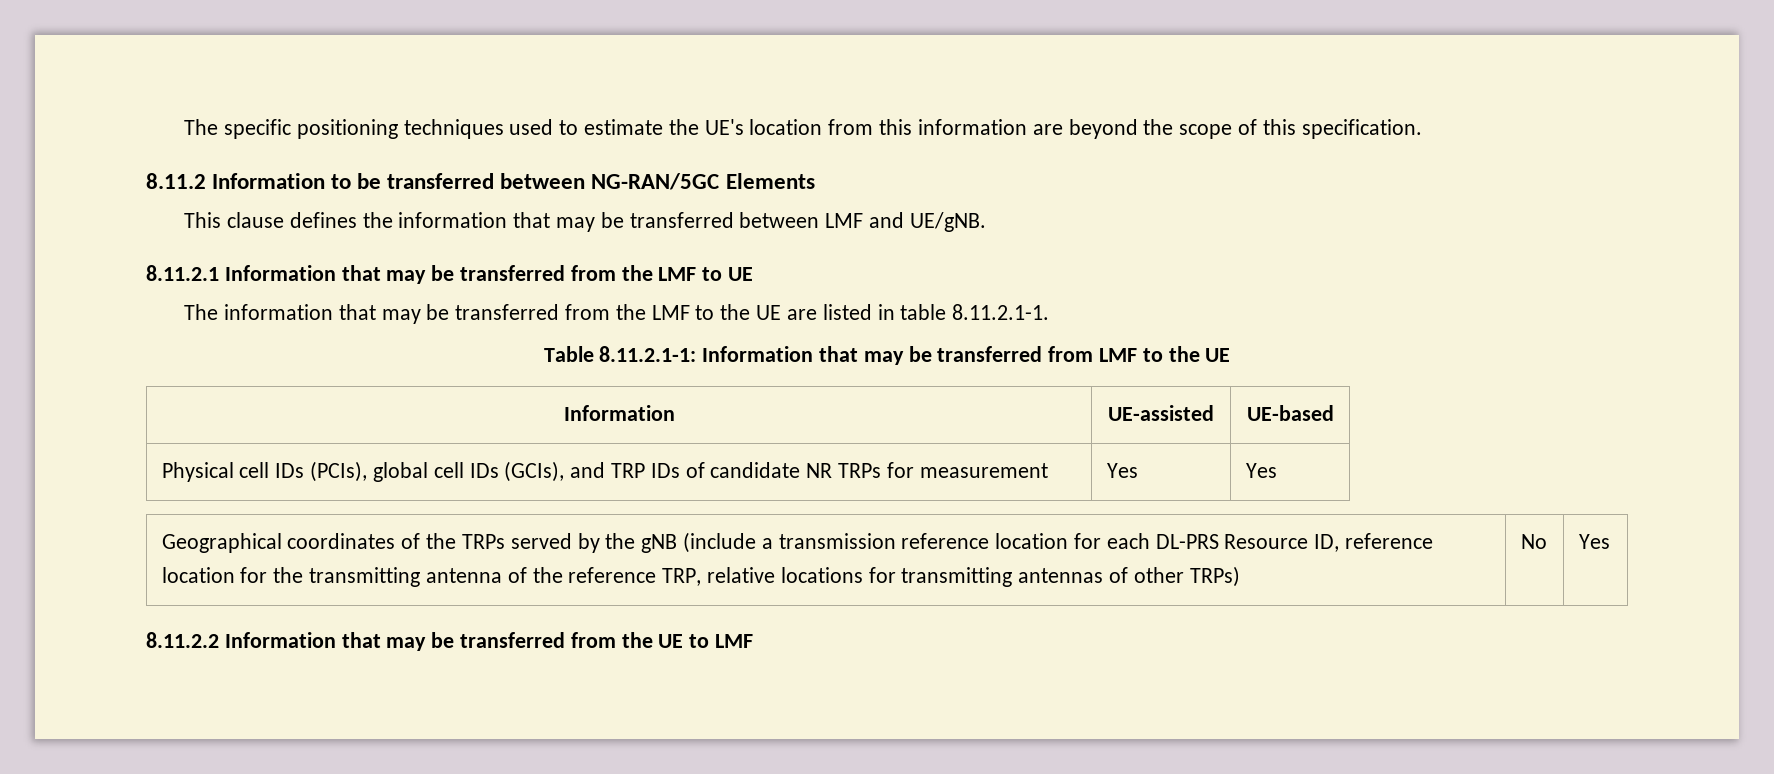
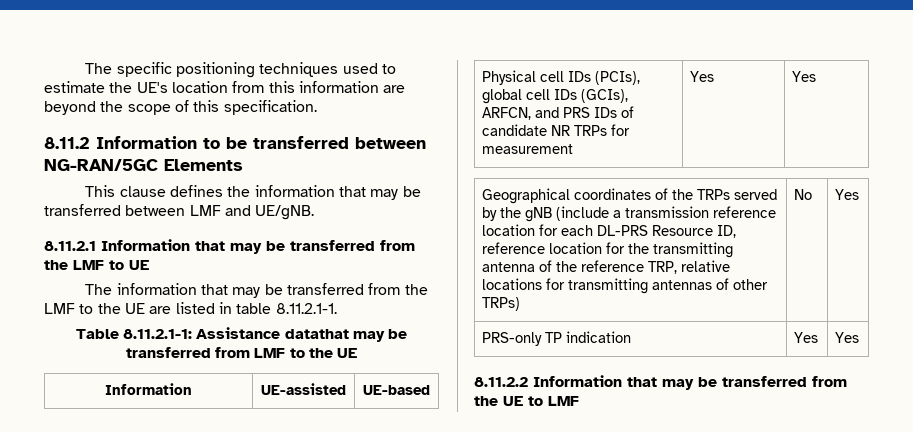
- Table 8.11.2.1-1: Information that may be transferred from LMF to the UE
+ Table 8.11.2.1-1: Assistance datathat may be transferred from LMF to the UE
- Physical cell IDs (PCIs), global cell IDs (GCIs), and TRP IDs of candidate NR TRPs for measurement | Yes | Yes
+ Physical cell IDs (PCIs), global cell IDs (GCIs), ARFCN, and PRS IDs of candidate NR TRPs for measurement | Yes | Yes
+ PRS-only TP indication | Yes | Yes

